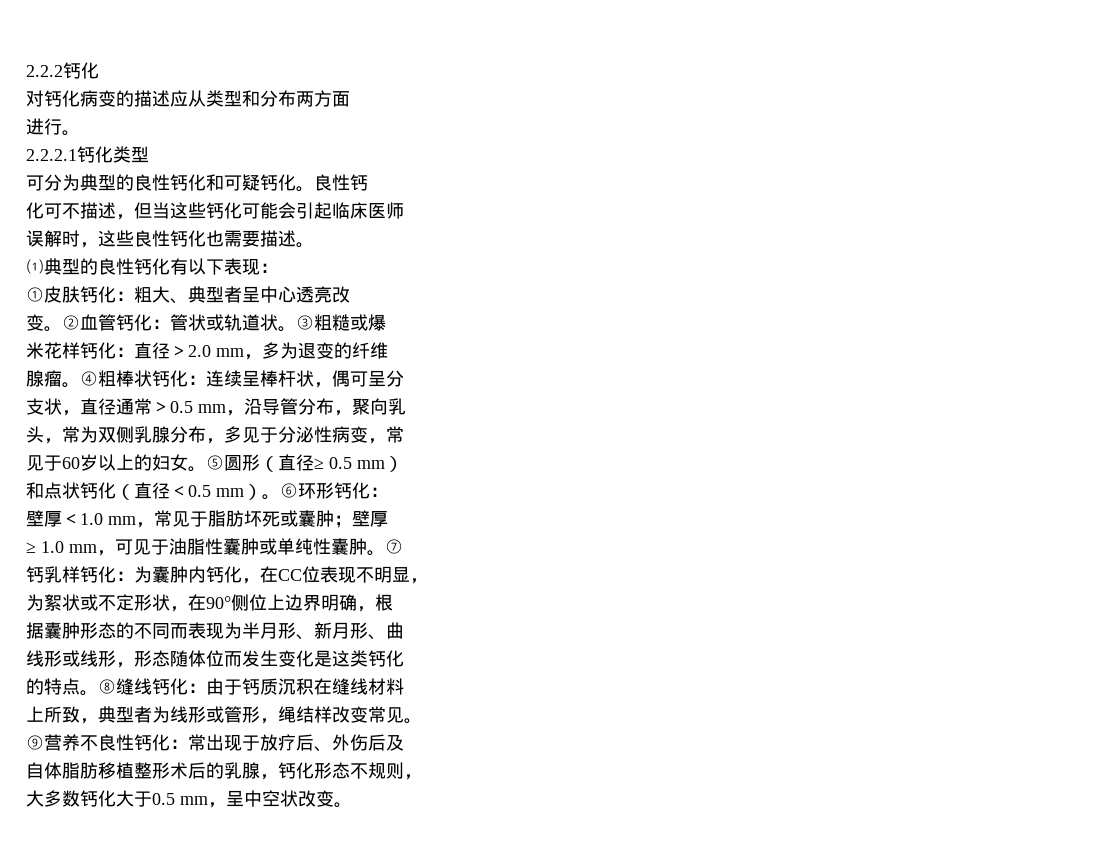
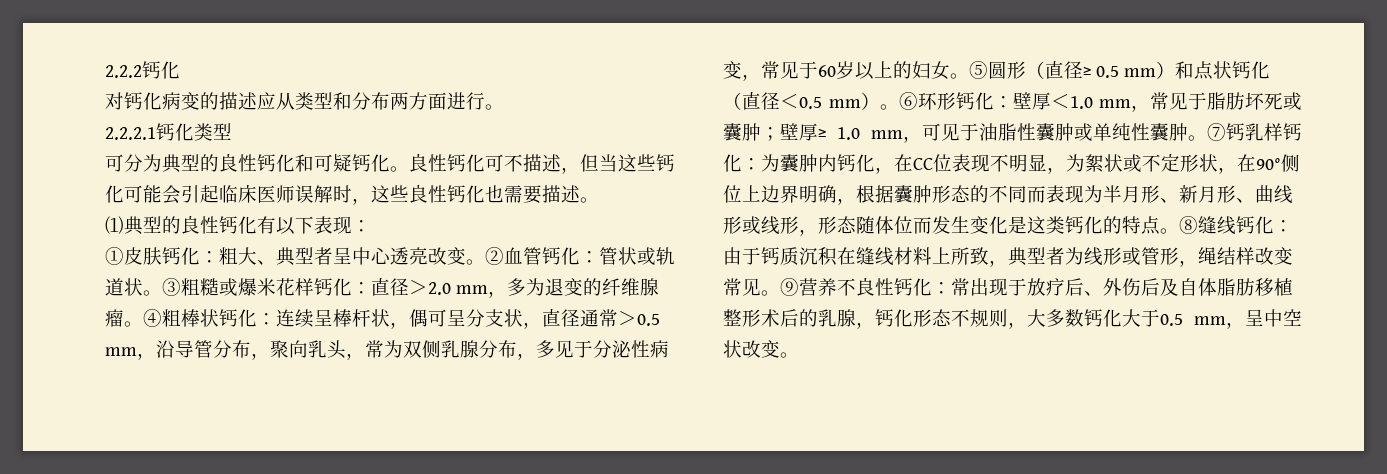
- 对钙化病变的描述应从类型和分布两方面
- 进行。
+ 对钙化病变的描述应从类型和分布两方面进行。
- 可分为典型的良性钙化和可疑钙化。良性钙
- 化可不描述，但当这些钙化可能会引起临床医师
- 误解时，这些良性钙化也需要描述。
+ 可分为典型的良性钙化和可疑钙化。良性钙化可不描述，但当这些钙化可能会引起临床医师误解时，这些良性钙化也需要描述。
- ①皮肤钙化：粗大、典型者呈中心透亮改
- 变。
+ ①皮肤钙化：粗大、典型者呈中心透亮改变。
- ③粗糙或爆
- 米花样钙化：直径＞2.0 mm，多为退变的纤维
- 腺瘤。
+ ③粗糙或爆米花样钙化：直径＞2.0 mm，多为退变的纤维腺瘤。
- ④粗棒状钙化：连续呈棒杆状，偶可呈分
- 支状，直径通常＞0.5 mm，沿导管分布，聚向乳
- 头，常为双侧乳腺分布，多见于分泌性病变，常
- 见于60岁以上的妇女。
+ ④粗棒状钙化：连续呈棒杆状，偶可呈分支状，直径通常＞0.5 mm，沿导管分布，聚向乳头，常为双侧乳腺分布，多见于分泌性病变，常见于60岁以上的妇女。
- ⑤圆形（直径≥ 0.5 mm）
- 和点状钙化（直径＜0.5 mm）。
+ ⑤圆形（直径≥ 0.5 mm）和点状钙化（直径＜0.5 mm）。
- ⑥环形钙化：
- 壁厚＜1.0 mm，常见于脂肪坏死或囊肿；壁厚
- ≥ 1.0 mm，可见于油脂性囊肿或单纯性囊肿。
+ ⑥环形钙化：壁厚＜1.0 mm，常见于脂肪坏死或囊肿；壁厚≥ 1.0 mm，可见于油脂性囊肿或单纯性囊肿。
- ⑦
- 钙乳样钙化：为囊肿内钙化，在CC位表现不明显，
- 为絮状或不定形状，在90°侧位上边界明确，根
- 据囊肿形态的不同而表现为半月形、新月形、曲
- 线形或线形，形态随体位而发生变化是这类钙化
- 的特点。
+ ⑦钙乳样钙化：为囊肿内钙化，在CC位表现不明显，为絮状或不定形状，在90°侧位上边界明确，根据囊肿形态的不同而表现为半月形、新月形、曲线形或线形，形态随体位而发生变化是这类钙化的特点。
- ⑧缝线钙化：由于钙质沉积在缝线材料
- 上所致，典型者为线形或管形，绳结样改变常见。
- ⑨营养不良性钙化：常出现于放疗后、外伤后及
- 自体脂肪移植整形术后的乳腺，钙化形态不规则，
- 大多数钙化大于0.5 mm，呈中空状改变。
+ ⑧缝线钙化：由于钙质沉积在缝线材料上所致，典型者为线形或管形，绳结样改变常见。⑨营养不良性钙化：常出现于放疗后、外伤后及自体脂肪移植整形术后的乳腺，钙化形态不规则，大多数钙化大于0.5 mm，呈中空状改变。

